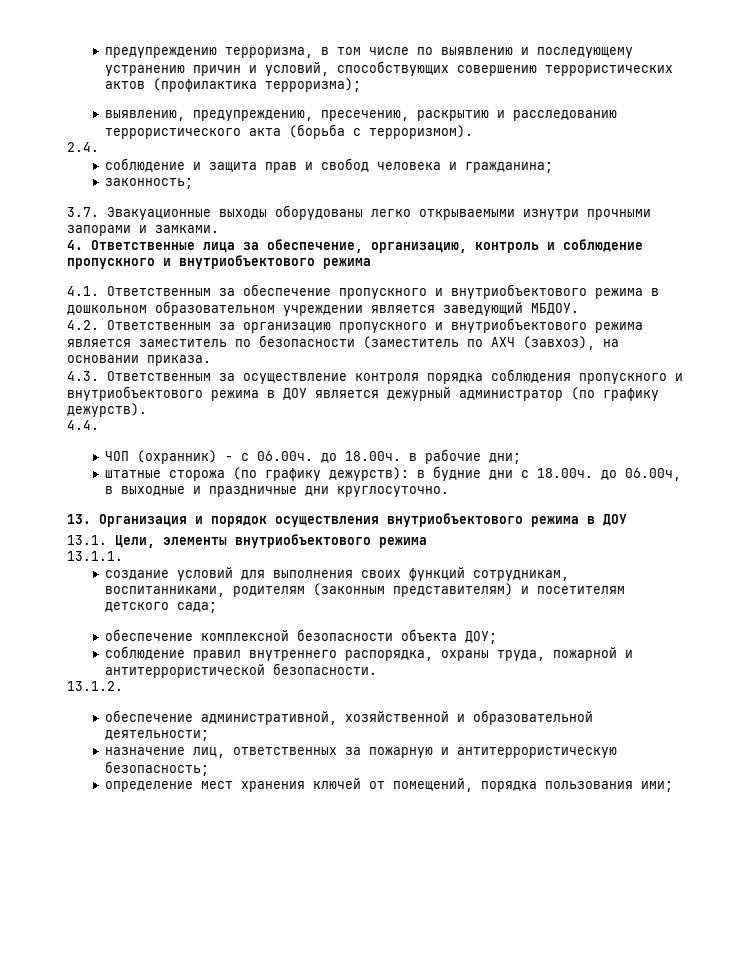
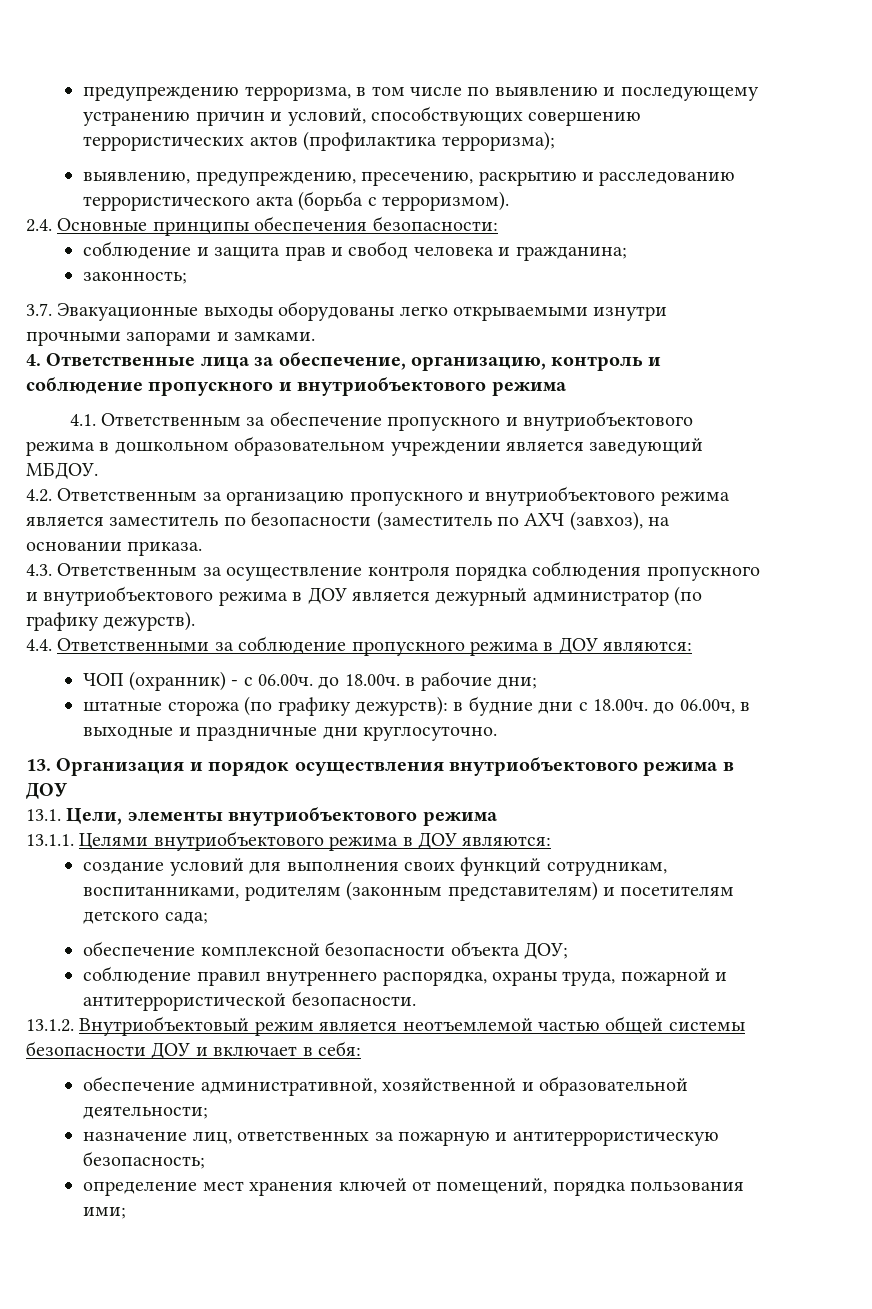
- 2.4.
+ 2.4. Основные принципы обеспечения безопасности:
- 4.4.
+ 4.4. Ответственными за соблюдение пропускного режима в ДОУ являются:
- 13.1.1.
+ 13.1.1. Целями внутриобъектового режима в ДОУ являются:
- 13.1.2.
+ 13.1.2. Внутриобъектовый режим является неотъемлемой частью общей системы безопасности ДОУ и включает в себя:

